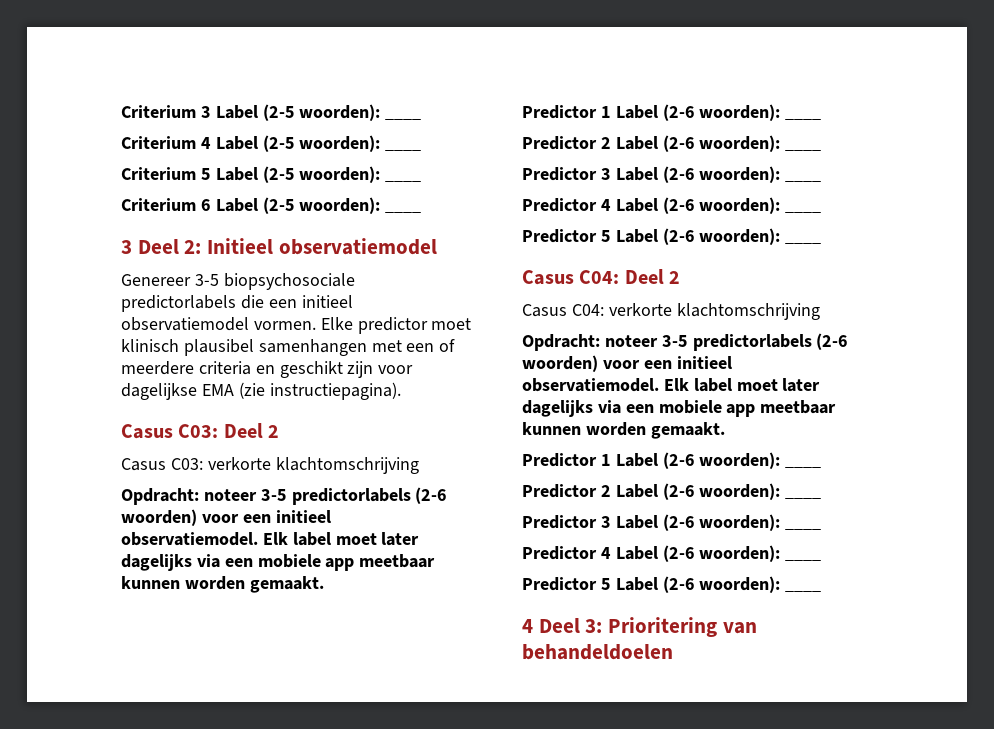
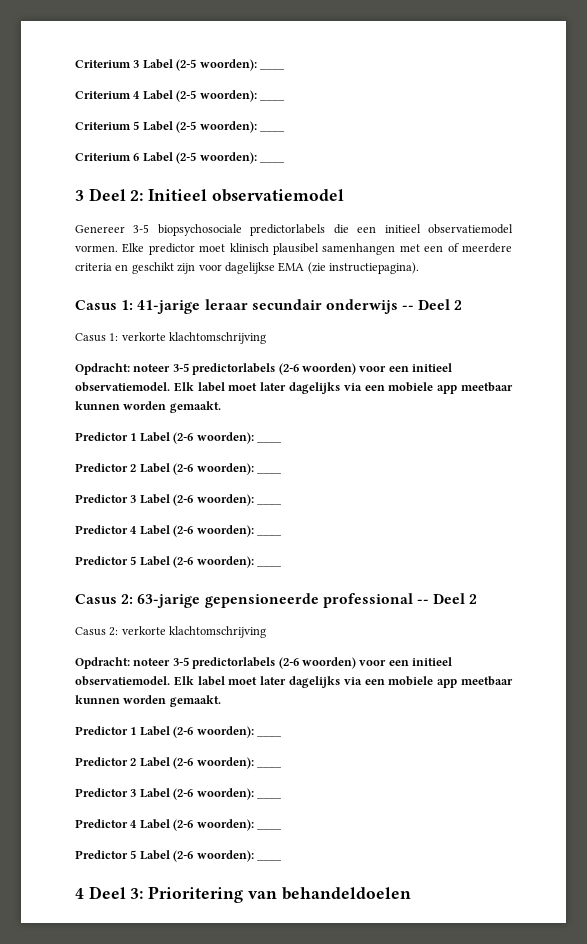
- Casus C03: Deel 2
- Casus C03: verkorte klachtomschrijving
+ Casus 1: 41-jarige leraar secundair onderwijs -- Deel 2
+ Casus 1: verkorte klachtomschrijving
- Casus C04: Deel 2
- Casus C04: verkorte klachtomschrijving
+ Casus 2: 63-jarige gepensioneerde professional -- Deel 2
+ Casus 2: verkorte klachtomschrijving

